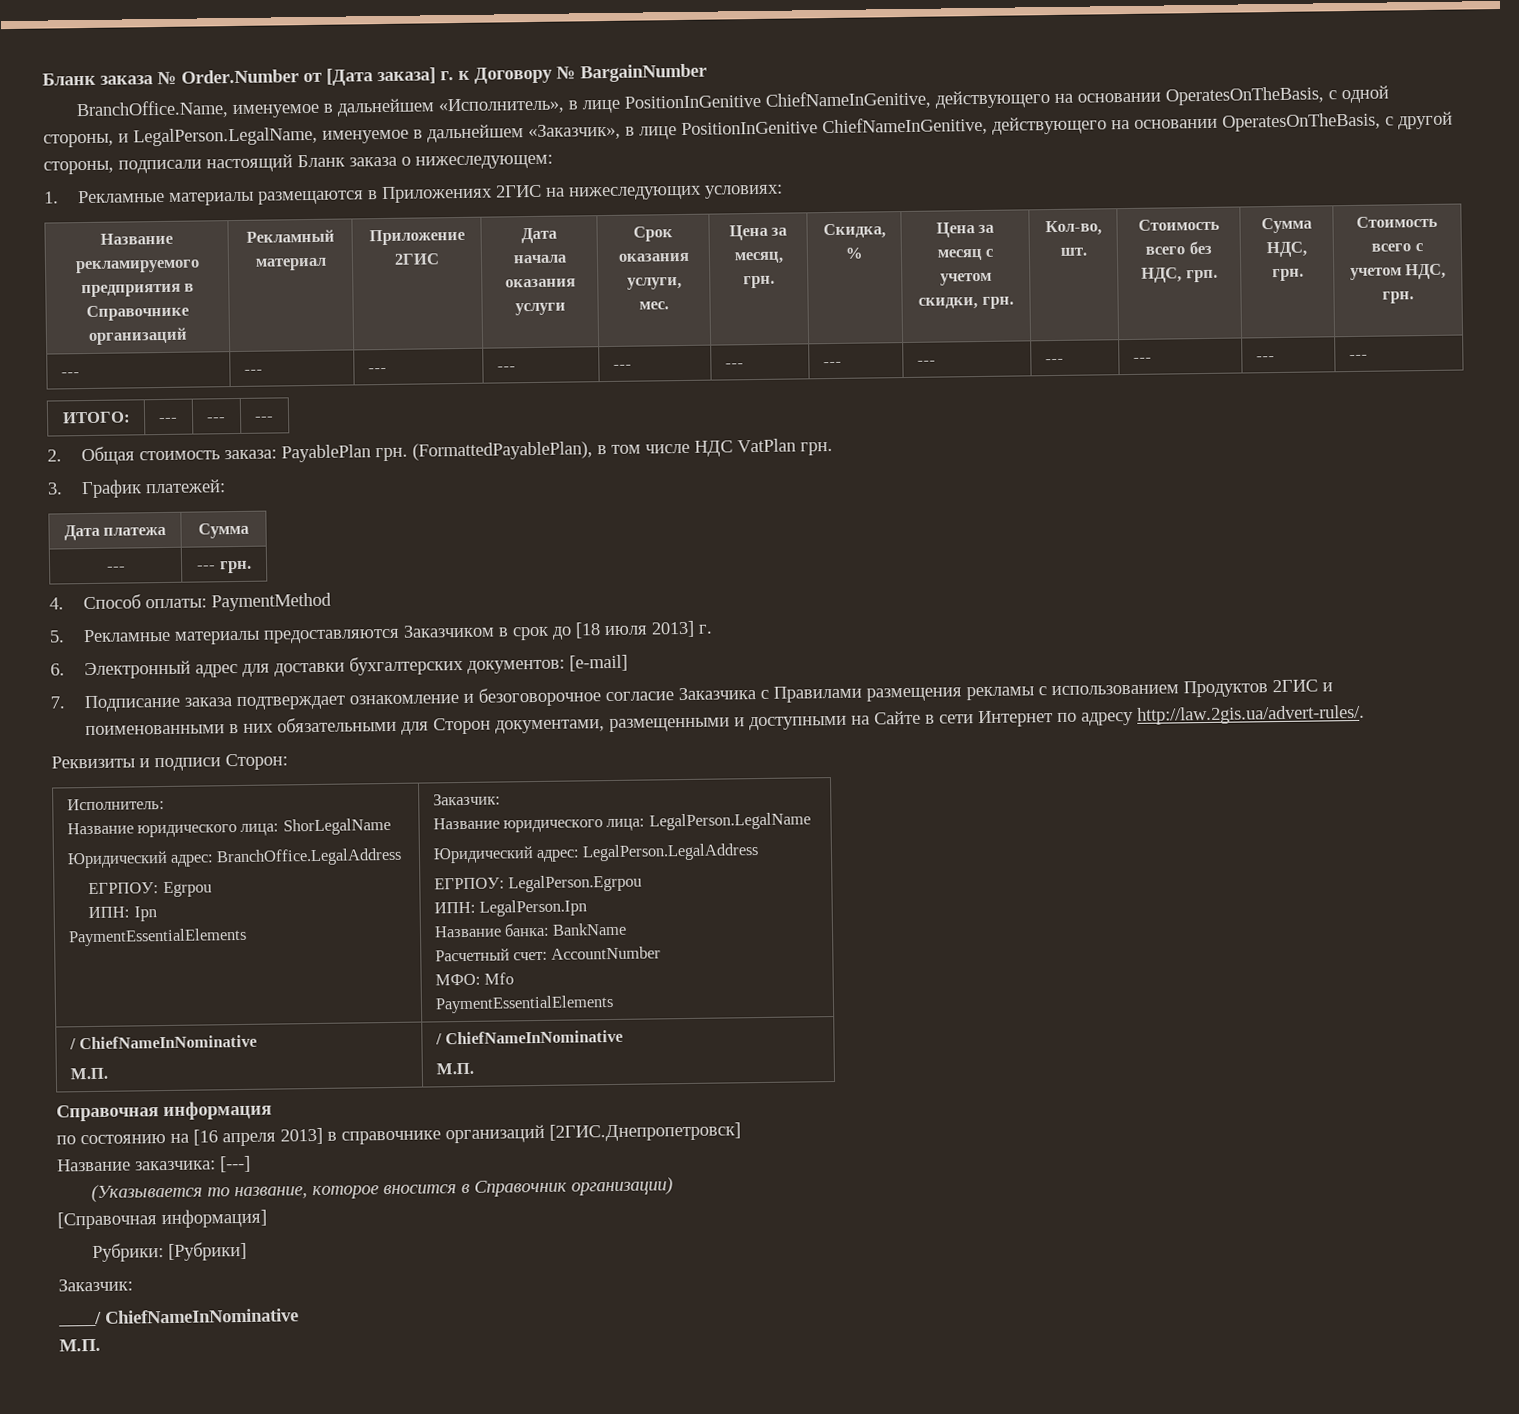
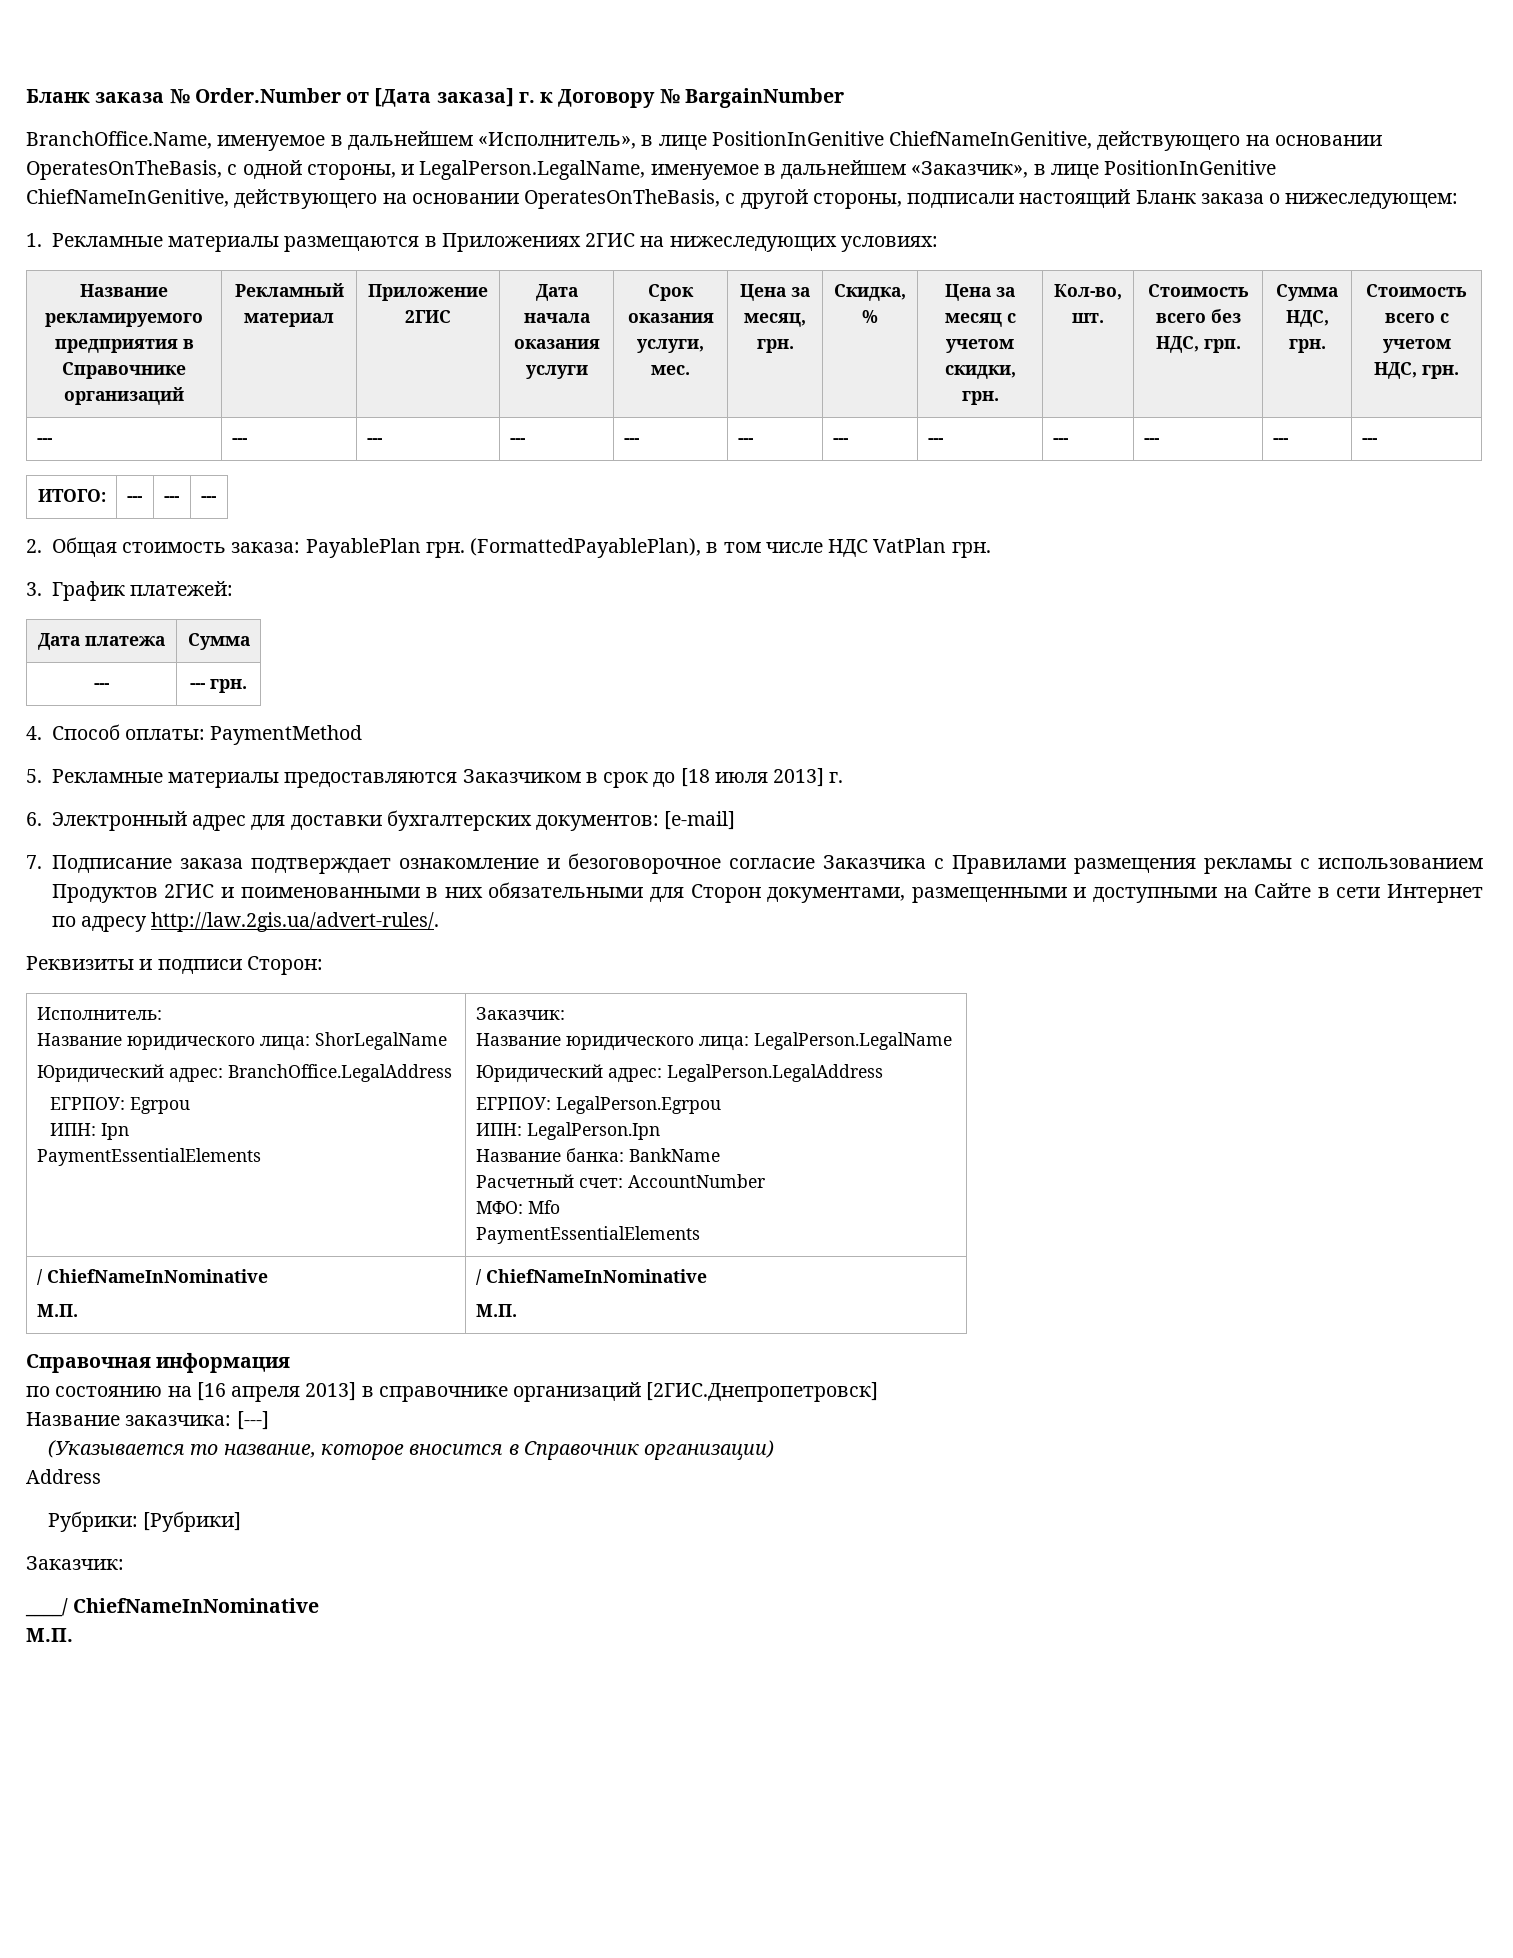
- [Справочная информация]
+ Address

